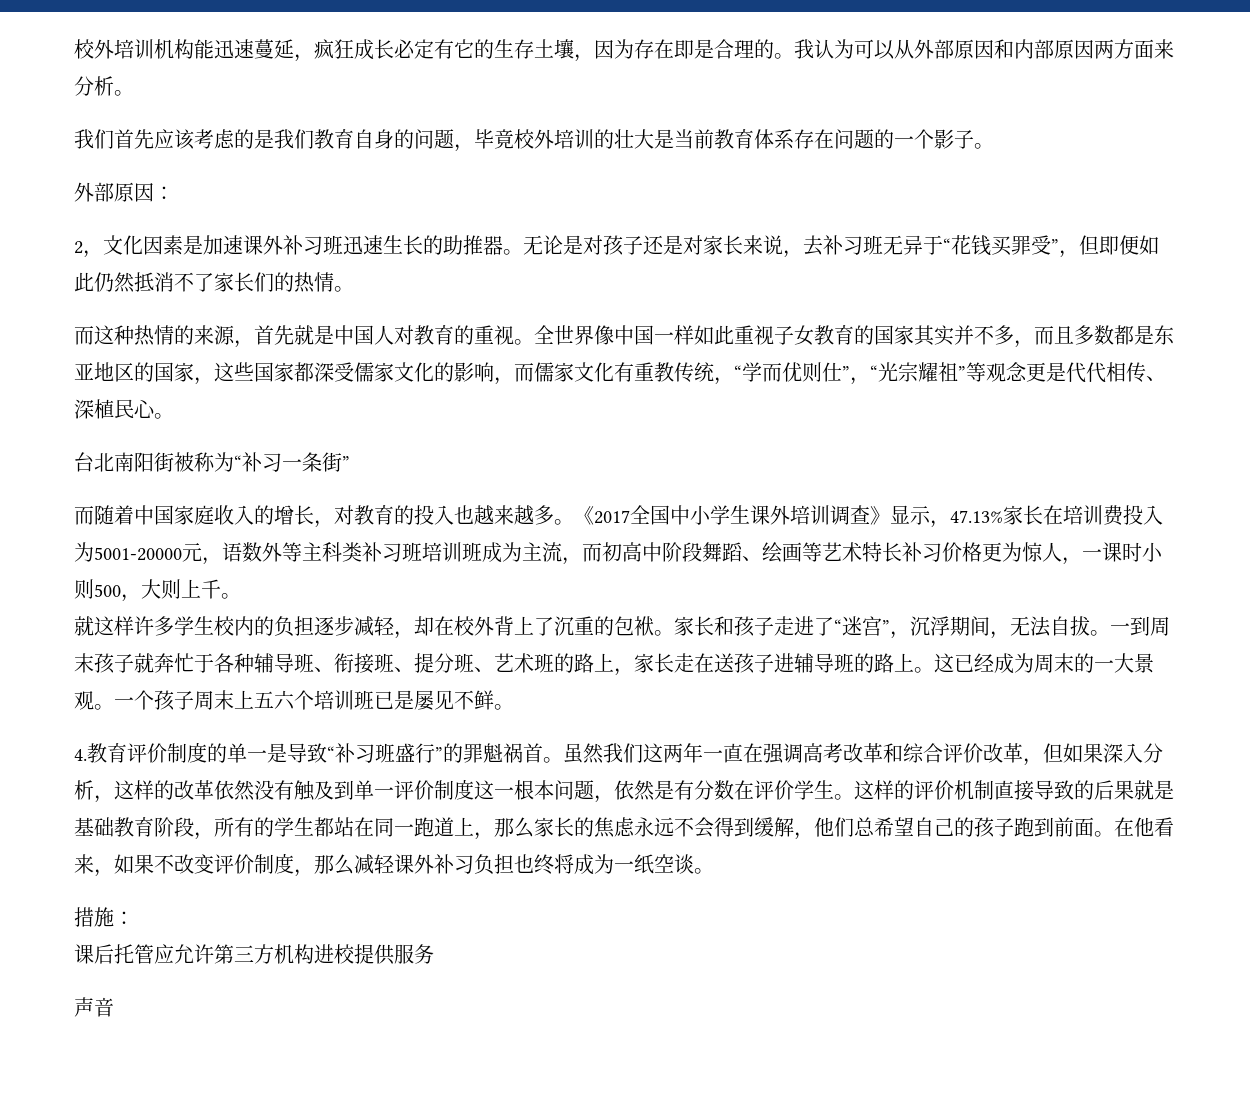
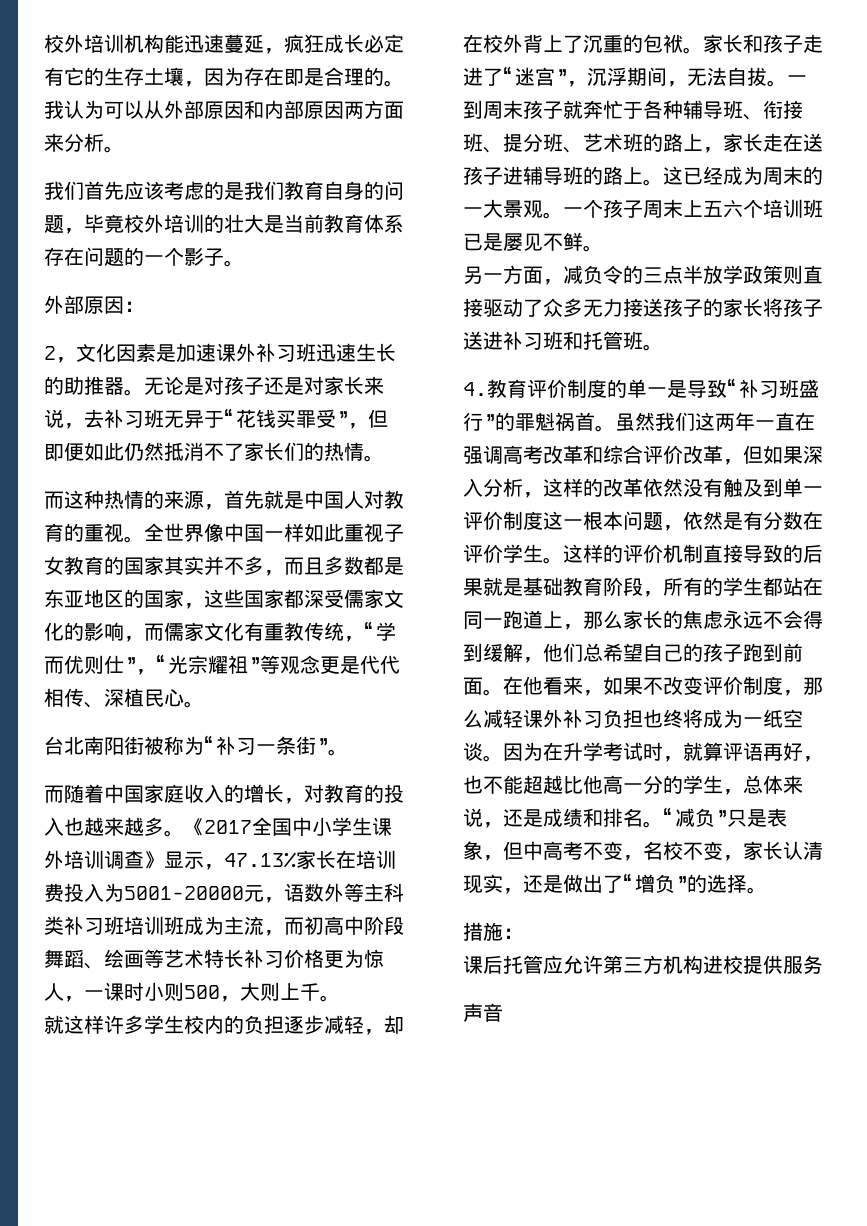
- 台北南阳街被称为“补习一条街”
+ 台北南阳街被称为“补习一条街”。
+ 另一方面，减负令的三点半放学政策则直接驱动了众多无力接送孩子的家长将孩子送进补习班和托管班。
+ 因为在升学考试时，就算评语再好，也不能超越比他高一分的学生，总体来说，还是成绩和排名。“减负”只是表象，但中高考不变，名校不变，家长认清现实，还是做出了“增负”的选择。

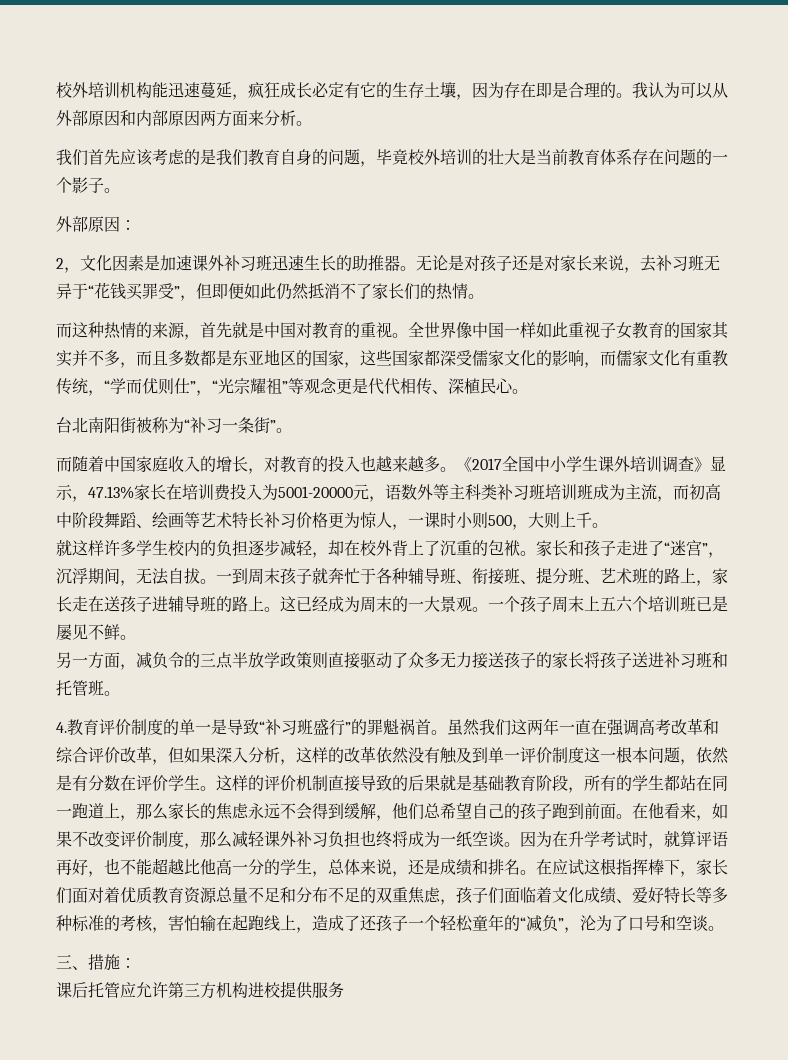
- 而这种热情的来源，首先就是中国人对教育的重视。
+ 而这种热情的来源，首先就是中国对教育的重视。
- “减负”只是表象，但中高考不变，名校不变，家长认清现实，还是做出了“增负”的选择。
- 措施：
+ 在应试这根指挥棒下，家长们面对着优质教育资源总量不足和分布不足的双重焦虑，孩子们面临着文化成绩、爱好特长等多种标准的考核，害怕输在起跑线上，造成了还孩子一个轻松童年的“减负”，沦为了口号和空谈。
+ 三、措施：
- 声音

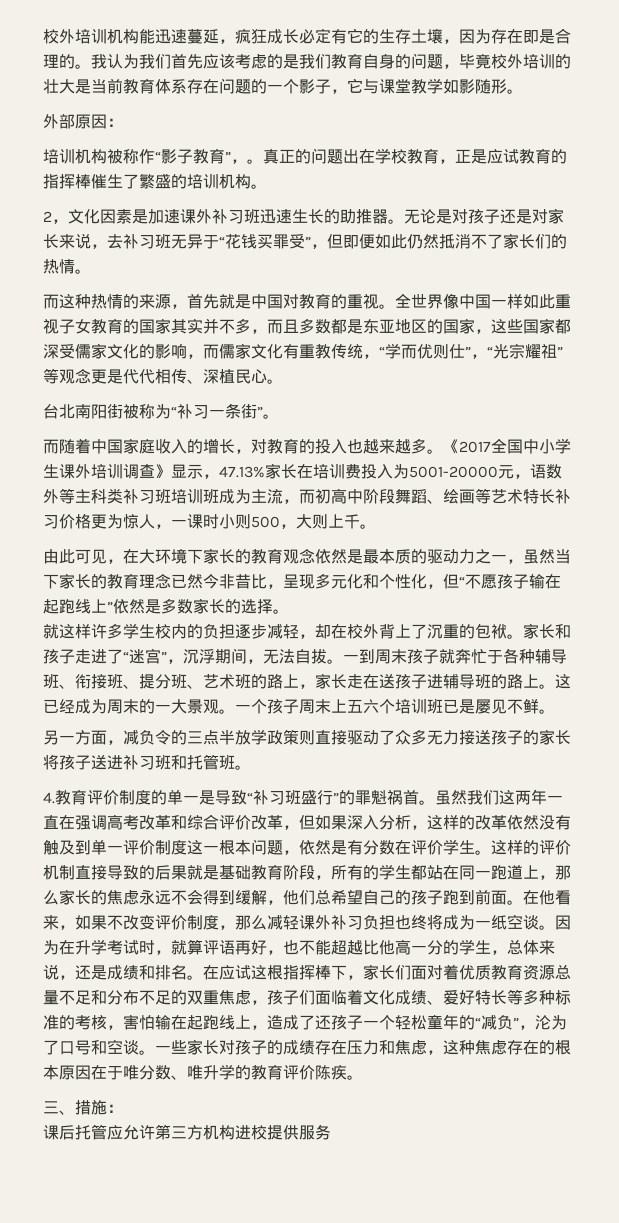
- 我认为可以从外部原因和内部原因两方面来分析。
- 我们首先应该考虑的是我们教育自身的问题，毕竟校外培训的壮大是当前教育体系存在问题的一个影子。
+ 我认为我们首先应该考虑的是我们教育自身的问题，毕竟校外培训的壮大是当前教育体系存在问题的一个影子，它与课堂教学如影随形。
  外部原因：
+ 培训机构被称作“影子教育”，。真正的问题出在学校教育，正是应试教育的指挥棒催生了繁盛的培训机构。
+ 由此可见，在大环境下家长的教育观念依然是最本质的驱动力之一，虽然当下家长的教育理念已然今非昔比，呈现多元化和个性化，但“不愿孩子输在起跑线上”依然是多数家长的选择。
+ 一些家长对孩子的成绩存在压力和焦虑，这种焦虑存在的根本原因在于唯分数、唯升学的教育评价陈疾。

